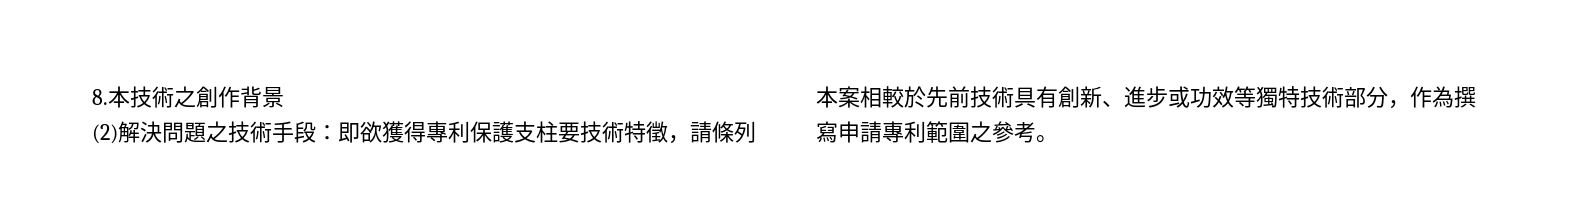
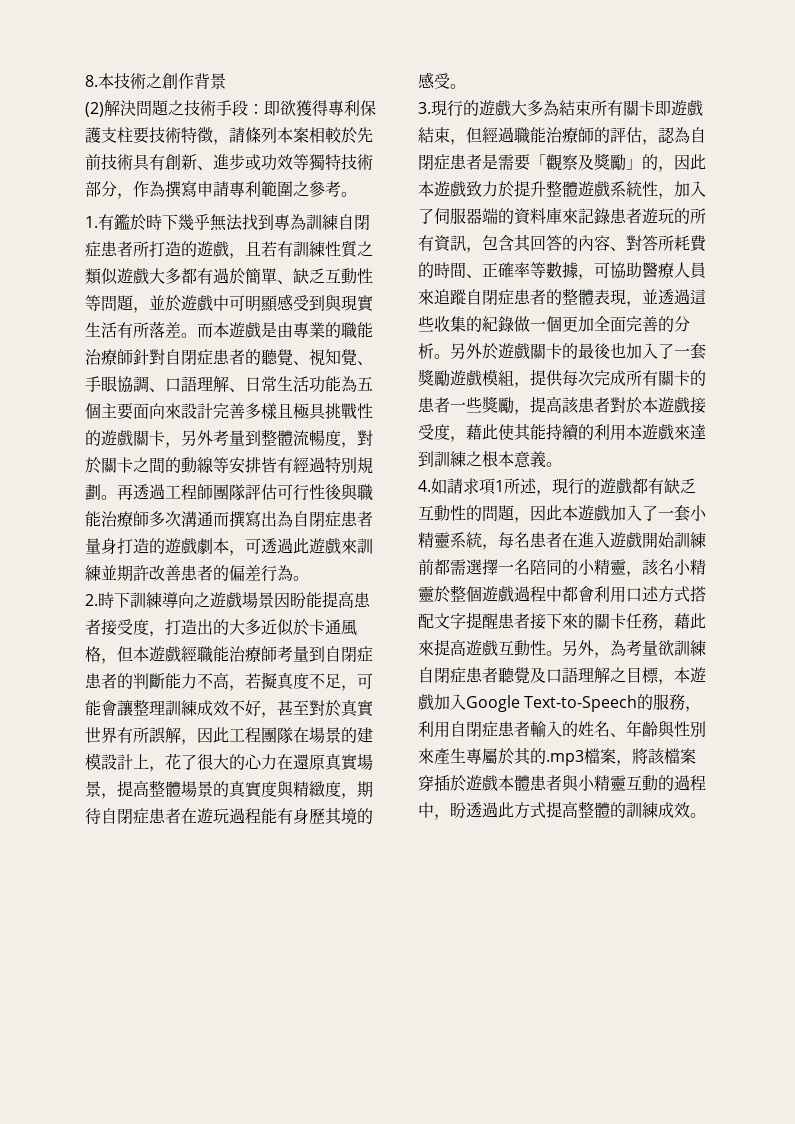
+ 1.有鑑於時下幾乎無法找到專為訓練自閉症患者所打造的遊戲，且若有訓練性質之類似遊戲大多都有過於簡單、缺乏互動性等問題，並於遊戲中可明顯感受到與現實生活有所落差。而本遊戲是由專業的職能治療師針對自閉症患者的聽覺、視知覺、手眼協調、口語理解、日常生活功能為五個主要面向來設計完善多樣且極具挑戰性的遊戲關卡，另外考量到整體流暢度，對於關卡之間的動線等安排皆有經過特別規劃。再透過工程師團隊評估可行性後與職能治療師多次溝通而撰寫出為自閉症患者量身打造的遊戲劇本，可透過此遊戲來訓練並期許改善患者的偏差行為。
+ 2.時下訓練導向之遊戲場景因盼能提高患者接受度，打造出的大多近似於卡通風格，但本遊戲經職能治療師考量到自閉症患者的判斷能力不高，若擬真度不足，可能會讓整理訓練成效不好，甚至對於真實世界有所誤解，因此工程團隊在場景的建模設計上，花了很大的心力在還原真實場景，提高整體場景的真實度與精緻度，期待自閉症患者在遊玩過程能有身歷其境的感受。
+ 3.現行的遊戲大多為結束所有關卡即遊戲結束，但經過職能治療師的評估，認為自閉症患者是需要「觀察及獎勵」的，因此本遊戲致力於提升整體遊戲系統性，加入了伺服器端的資料庫來記錄患者遊玩的所有資訊，包含其回答的內容、對答所耗費的時間、正確率等數據，可協助醫療人員來追蹤自閉症患者的整體表現，並透過這些收集的紀錄做一個更加全面完善的分析。另外於遊戲關卡的最後也加入了一套獎勵遊戲模組，提供每次完成所有關卡的患者一些獎勵，提高該患者對於本遊戲接受度，藉此使其能持續的利用本遊戲來達到訓練之根本意義。
+ 4.如請求項1所述，現行的遊戲都有缺乏互動性的問題，因此本遊戲加入了一套小精靈系統，每名患者在進入遊戲開始訓練前都需選擇一名陪同的小精靈，該名小精靈於整個遊戲過程中都會利用口述方式搭配文字提醒患者接下來的關卡任務，藉此來提高遊戲互動性。另外，為考量欲訓練自閉症患者聽覺及口語理解之目標，本遊戲加入Google Text-to-Speech的服務，利用自閉症患者輸入的姓名、年齡與性別來產生專屬於其的.mp3檔案，將該檔案穿插於遊戲本體患者與小精靈互動的過程中，盼透過此方式提高整體的訓練成效。

